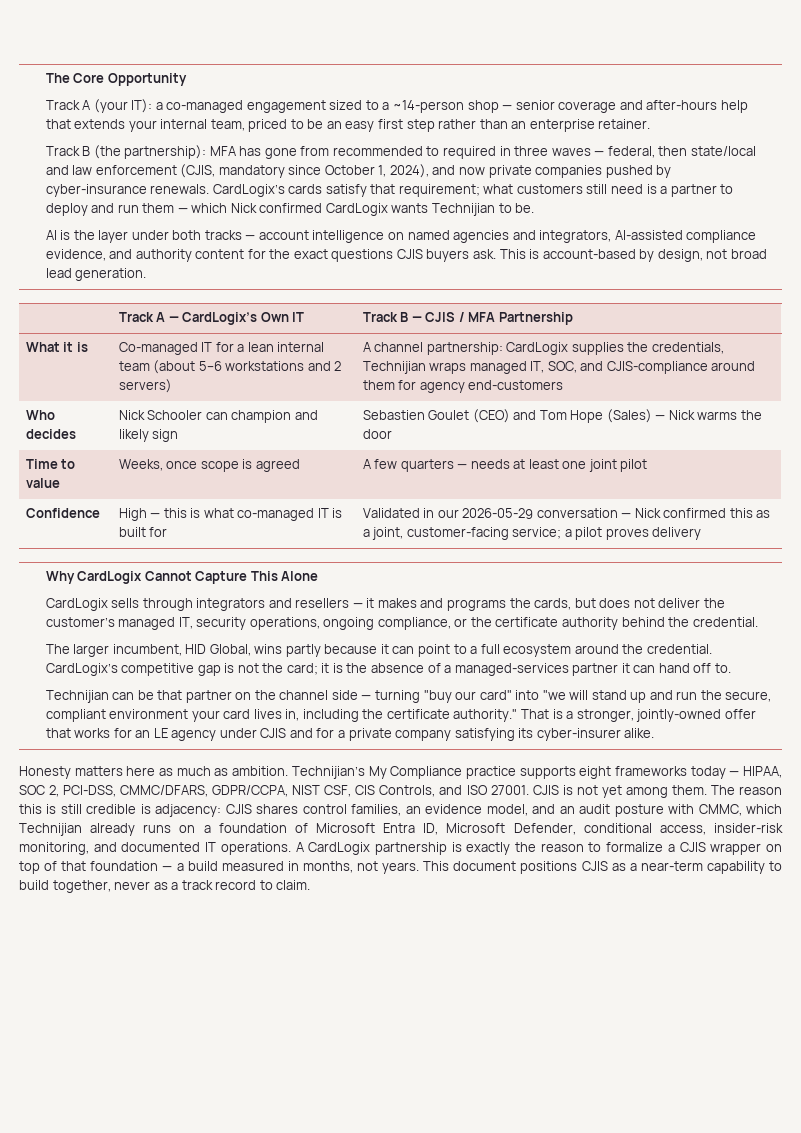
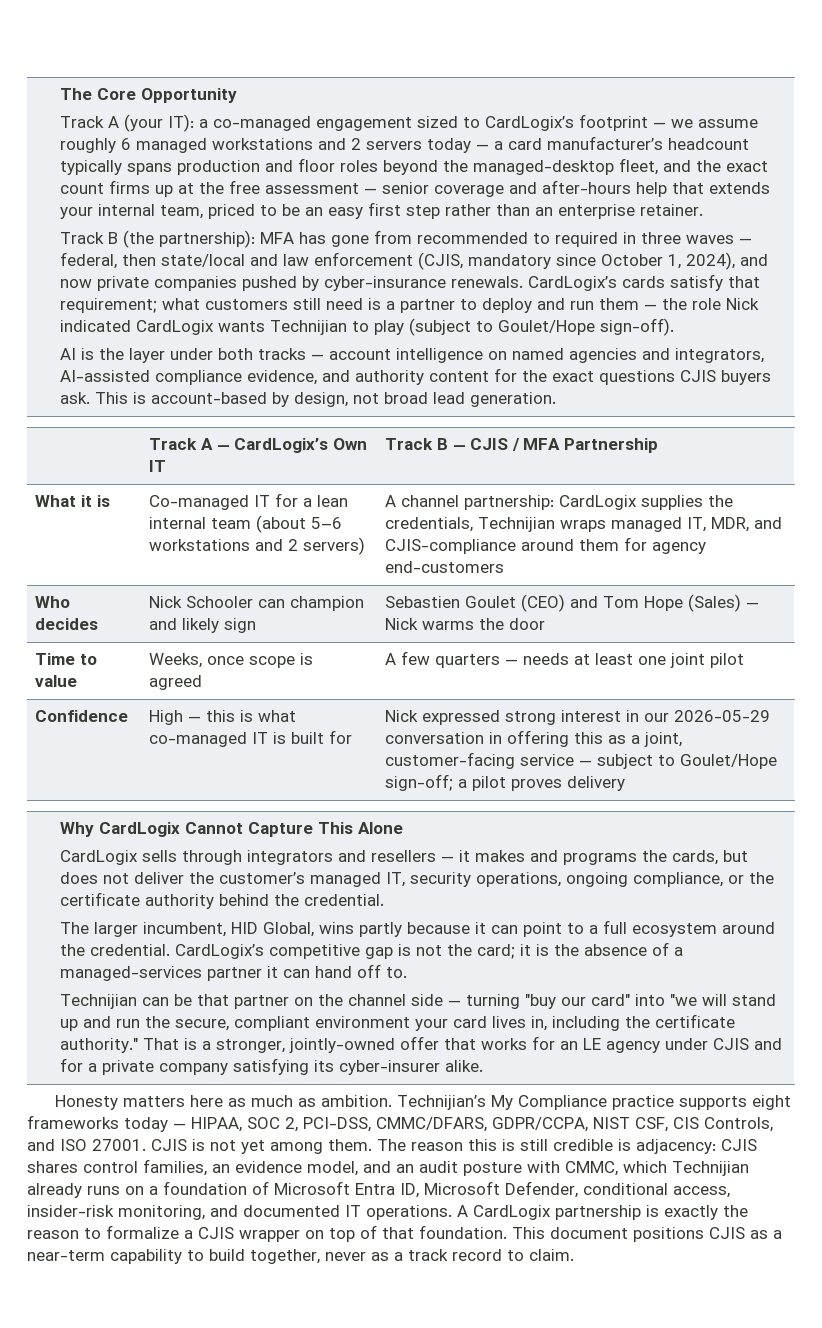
- Track A (your IT): a co-managed engagement sized to a ~14-person shop — senior coverage and after-hours help that extends your internal team, priced to be an easy first step rather than an enterprise retainer.
+ Track A (your IT): a co-managed engagement sized to CardLogix’s footprint — we assume roughly 6 managed workstations and 2 servers today — a card manufacturer’s headcount typically spans production and floor roles beyond the managed-desktop fleet, and the exact count firms up at the free assessment — senior coverage and after-hours help that extends your internal team, priced to be an easy first step rather than an enterprise retainer.
- CardLogix’s cards satisfy that requirement; what customers still need is a partner to deploy and run them — which Nick confirmed CardLogix wants Technijian to be.
+ CardLogix’s cards satisfy that requirement; what customers still need is a partner to deploy and run them — the role Nick indicated CardLogix wants Technijian to play (subject to Goulet/Hope sign-off).
- What it is | Co-managed IT for a lean internal team (about 5–6 workstations and 2 servers) | A channel partnership: CardLogix supplies the credentials, Technijian wraps managed IT, SOC, and CJIS-compliance around them for agency end-customers
+ What it is | Co-managed IT for a lean internal team (about 5–6 workstations and 2 servers) | A channel partnership: CardLogix supplies the credentials, Technijian wraps managed IT, MDR, and CJIS-compliance around them for agency end-customers
- Confidence | High — this is what co-managed IT is built for | Validated in our 2026-05-29 conversation — Nick confirmed this as a joint, customer-facing service; a pilot proves delivery
+ Confidence | High — this is what co-managed IT is built for | Nick expressed strong interest in our 2026-05-29 conversation in offering this as a joint, customer-facing service — subject to Goulet/Hope sign-off; a pilot proves delivery
- A CardLogix partnership is exactly the reason to formalize a CJIS wrapper on top of that foundation — a build measured in months, not years.
+ A CardLogix partnership is exactly the reason to formalize a CJIS wrapper on top of that foundation.

